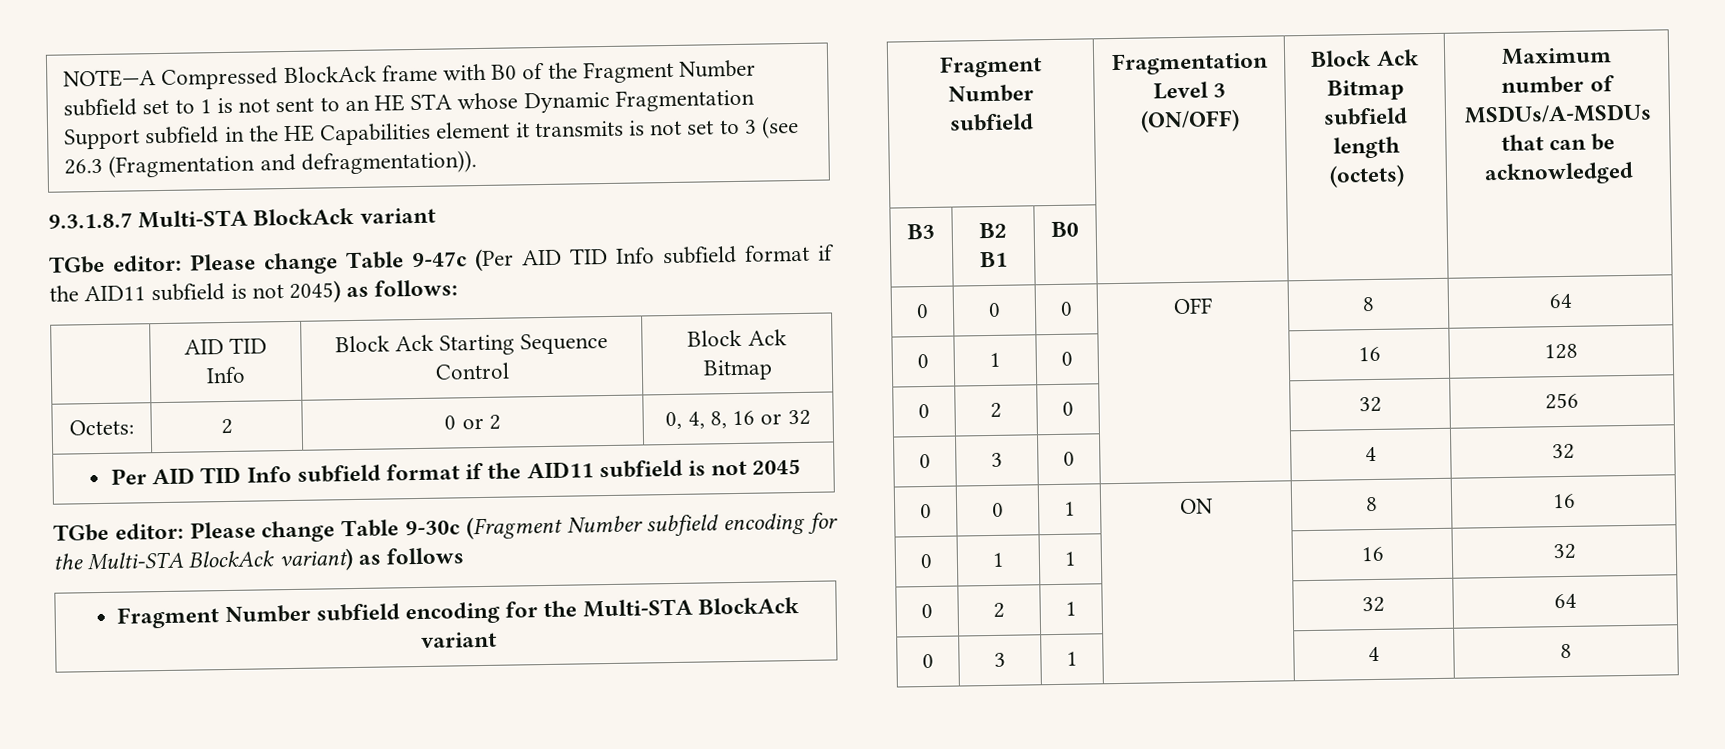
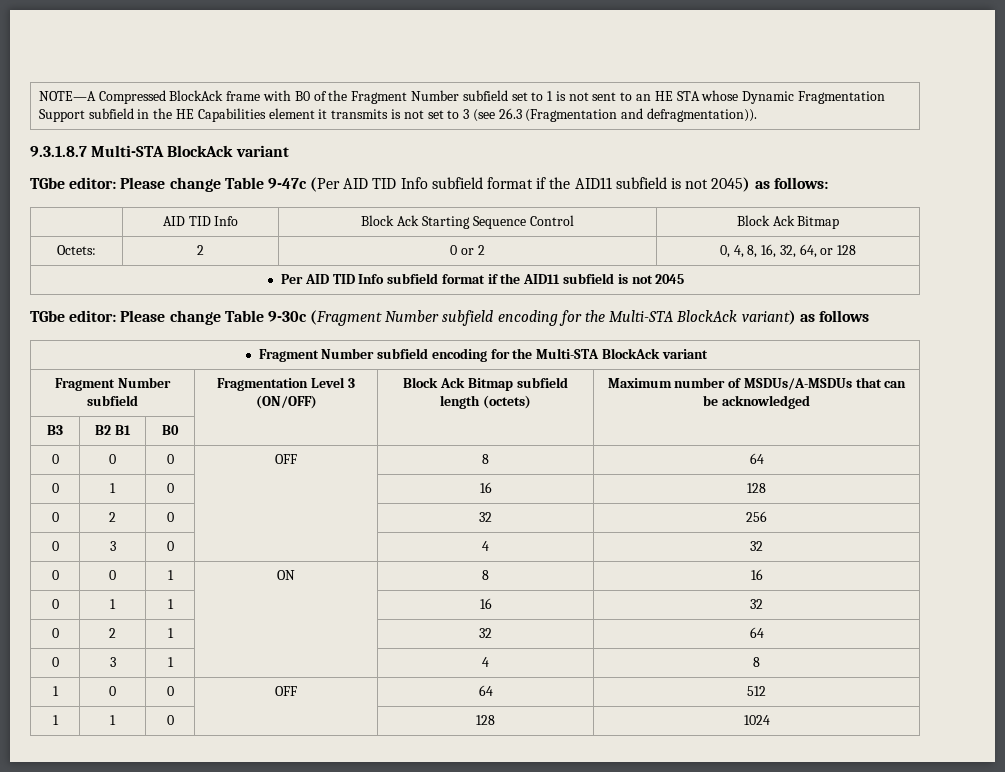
- Octets: | 2 | 0 or 2 | 0, 4, 8, 16 or 32
+ Octets: | 2 | 0 or 2 | 0, 4, 8, 16, 32, 64, or 128
+ 1 | 0 | 0 | OFF | 64 | 512
+ 1 | 1 | 0 | | 128 | 1024

